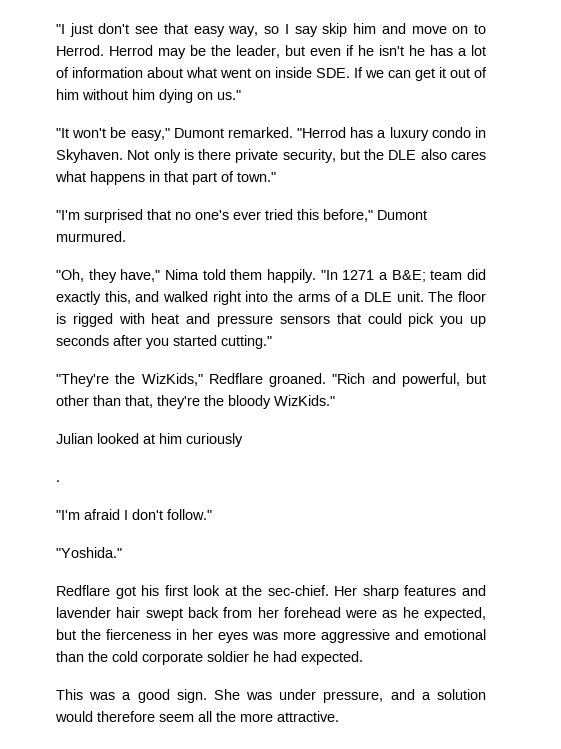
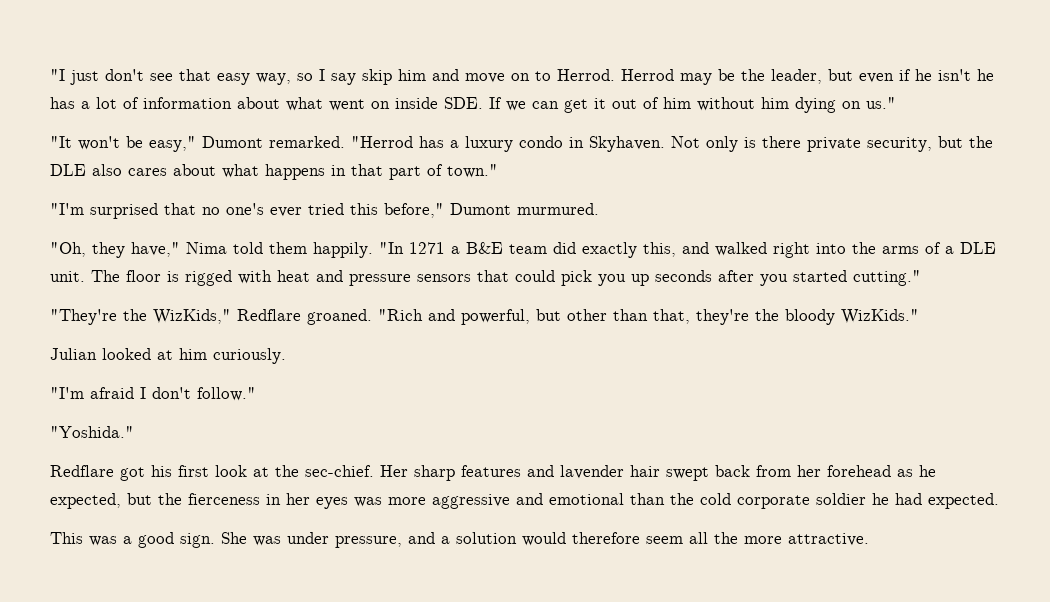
- Not only is there private security, but the DLE also cares what happens in that part of town."
+ Not only is there private security, but the DLE also cares about what happens in that part of town."
- "In 1271 a B&E; team did exactly this, and walked right into the arms of a DLE unit.
+ "In 1271 a B&E team did exactly this, and walked right into the arms of a DLE unit.
- Julian looked at him curiously
- .
+ Julian looked at him curiously.
- Her sharp features and lavender hair swept back from her forehead were as he expected, but the fierceness in her eyes was more aggressive and emotional than the cold corporate soldier he had expected.
+ Her sharp features and lavender hair swept back from her forehead as he expected, but the fierceness in her eyes was more aggressive and emotional than the cold corporate soldier he had expected.

